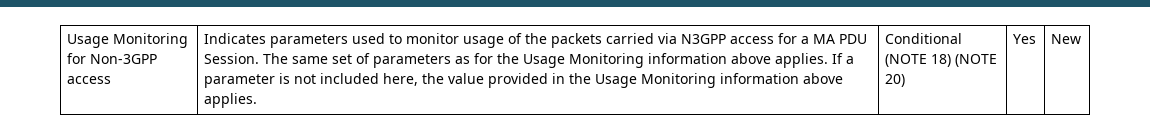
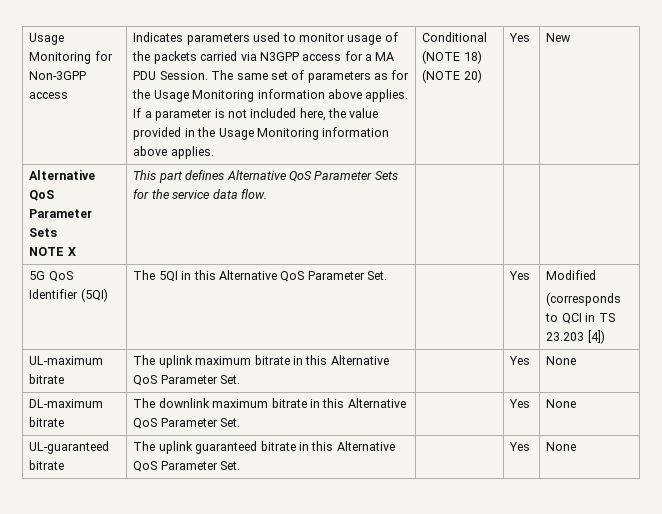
  New
+ Alternative QoS Parameter Sets
+ NOTE X | This part defines Alternative QoS Parameter Sets for the service data flow. | | |
+ 5G QoS Identifier (5QI) | The 5QI in this Alternative QoS Parameter Set. | | Yes | Modified
+ (corresponds to QCI in TS 23.203 [4])
+ UL-maximum bitrate | The uplink maximum bitrate in this Alternative QoS Parameter Set. | | Yes | None
+ DL-maximum bitrate | The downlink maximum bitrate in this Alternative QoS Parameter Set. | | Yes | None
+ UL-guaranteed bitrate | The uplink guaranteed bitrate in this Alternative QoS Parameter Set. | | Yes | None

